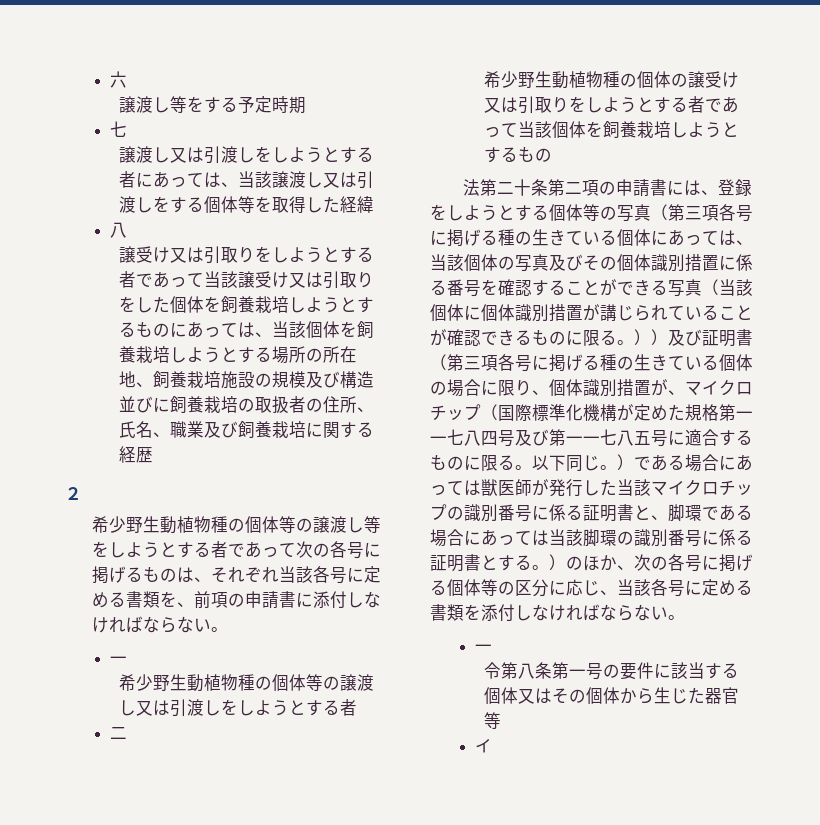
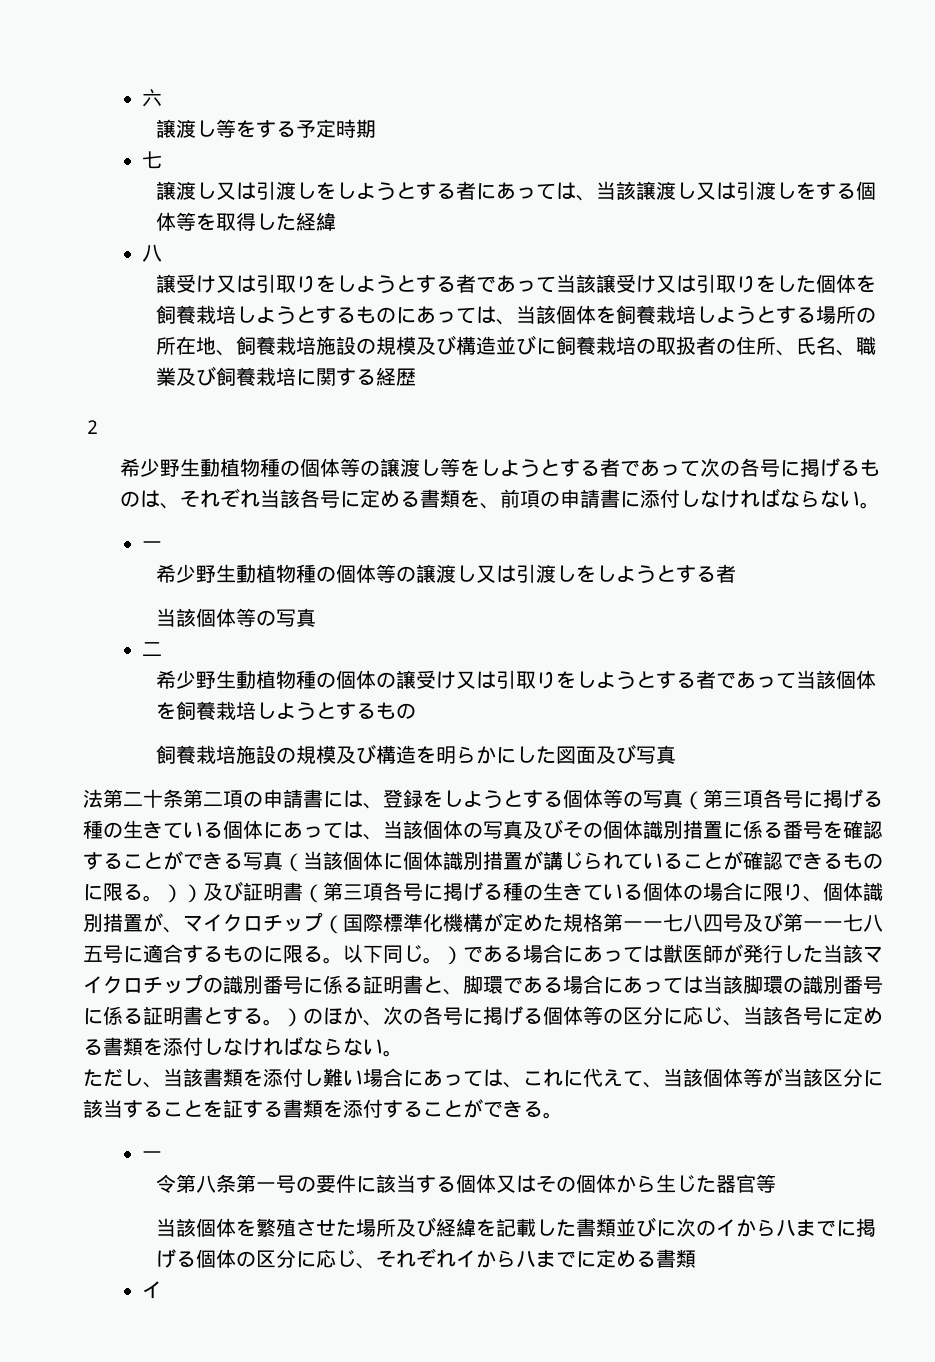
+ 当該個体等の写真
+ 飼養栽培施設の規模及び構造を明らかにした図面及び写真
+ ただし、当該書類を添付し難い場合にあっては、これに代えて、当該個体等が当該区分に該当することを証する書類を添付することができる。
+ 当該個体を繁殖させた場所及び経緯を記載した書類並びに次のイからハまでに掲げる個体の区分に応じ、それぞれイからハまでに定める書類

